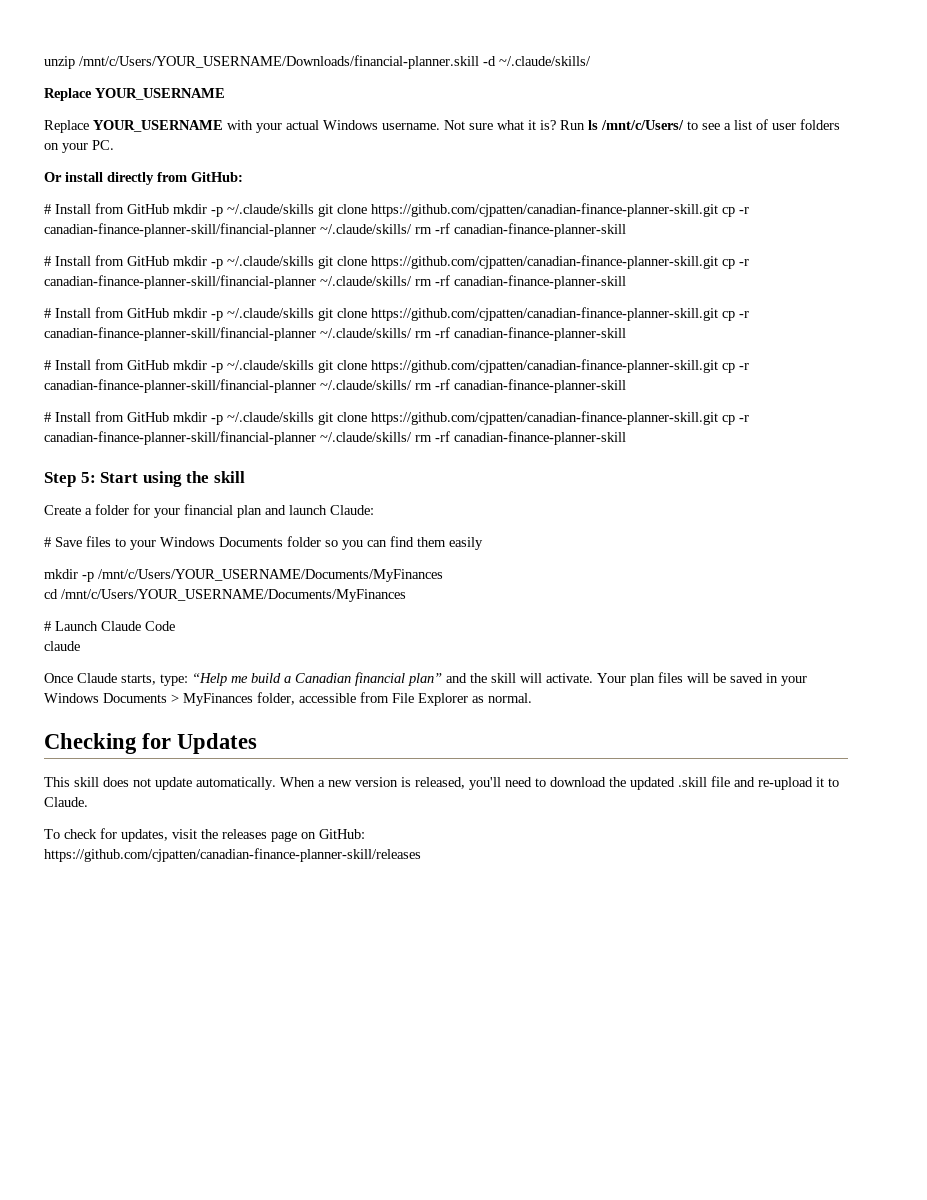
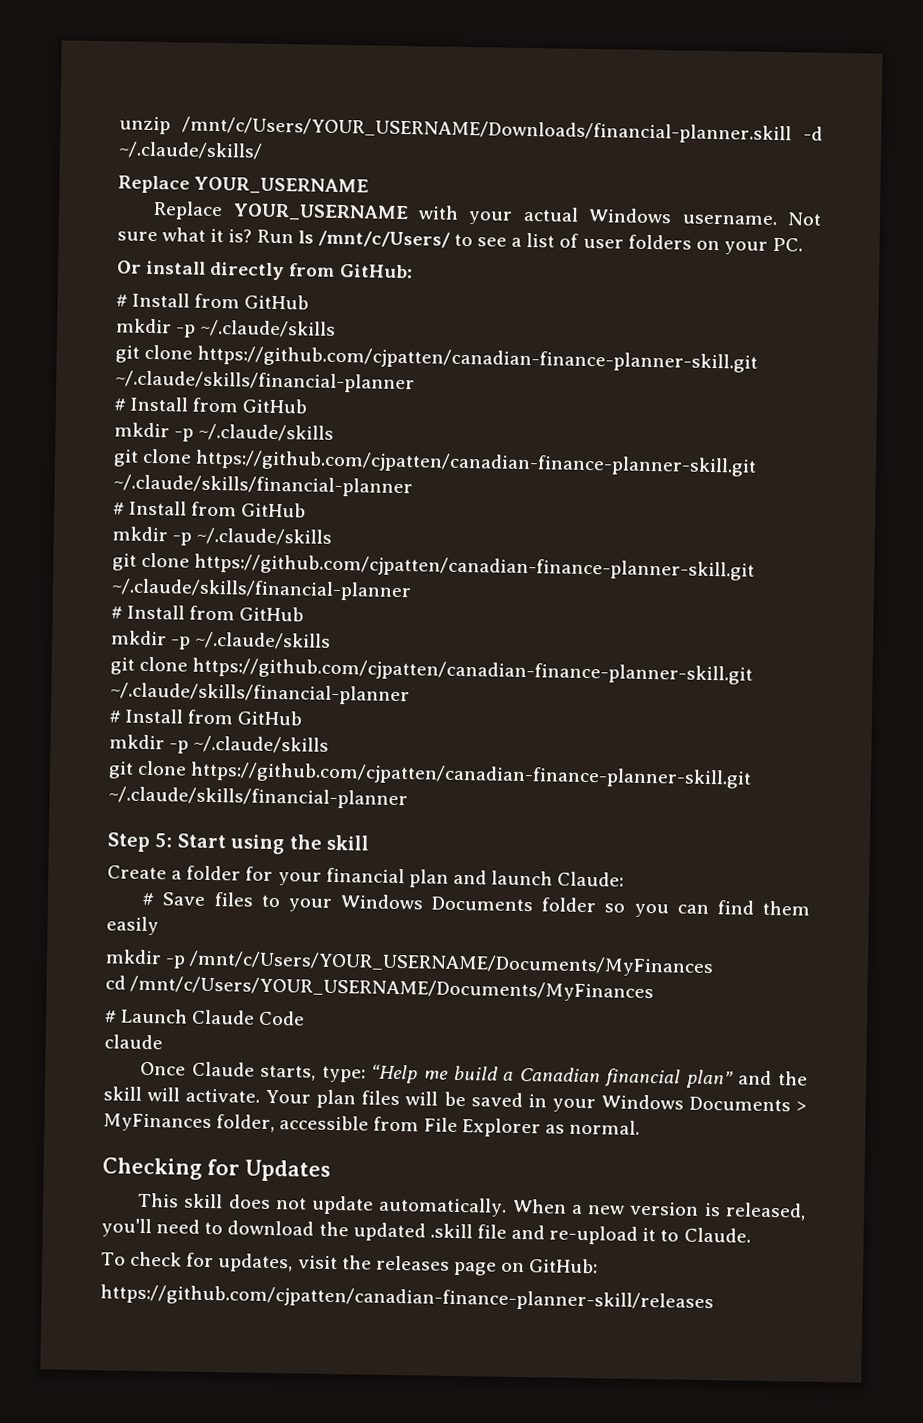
  Or install directly from GitHub:
- # Install from GitHub mkdir -p ~/.claude/skills git clone https://github.com/cjpatten/canadian-finance-planner-skill.git cp -r canadian-finance-planner-skill/financial-planner ~/.claude/skills/ rm -rf canadian-finance-planner-skill
- # Install from GitHub mkdir -p ~/.claude/skills git clone https://github.com/cjpatten/canadian-finance-planner-skill.git cp -r canadian-finance-planner-skill/financial-planner ~/.claude/skills/ rm -rf canadian-finance-planner-skill
- # Install from GitHub mkdir -p ~/.claude/skills git clone https://github.com/cjpatten/canadian-finance-planner-skill.git cp -r canadian-finance-planner-skill/financial-planner ~/.claude/skills/ rm -rf canadian-finance-planner-skill
- # Install from GitHub mkdir -p ~/.claude/skills git clone https://github.com/cjpatten/canadian-finance-planner-skill.git cp -r canadian-finance-planner-skill/financial-planner ~/.claude/skills/ rm -rf canadian-finance-planner-skill
- # Install from GitHub mkdir -p ~/.claude/skills git clone https://github.com/cjpatten/canadian-finance-planner-skill.git cp -r canadian-finance-planner-skill/financial-planner ~/.claude/skills/ rm -rf canadian-finance-planner-skill
+ # Install from GitHub
+ mkdir -p ~/.claude/skills
+ git clone https://github.com/cjpatten/canadian-finance-planner-skill.git ~/.claude/skills/financial-planner
+ # Install from GitHub
+ mkdir -p ~/.claude/skills
+ git clone https://github.com/cjpatten/canadian-finance-planner-skill.git ~/.claude/skills/financial-planner
+ # Install from GitHub
+ mkdir -p ~/.claude/skills
+ git clone https://github.com/cjpatten/canadian-finance-planner-skill.git ~/.claude/skills/financial-planner
+ # Install from GitHub
+ mkdir -p ~/.claude/skills
+ git clone https://github.com/cjpatten/canadian-finance-planner-skill.git ~/.claude/skills/financial-planner
+ # Install from GitHub
+ mkdir -p ~/.claude/skills
+ git clone https://github.com/cjpatten/canadian-finance-planner-skill.git ~/.claude/skills/financial-planner

